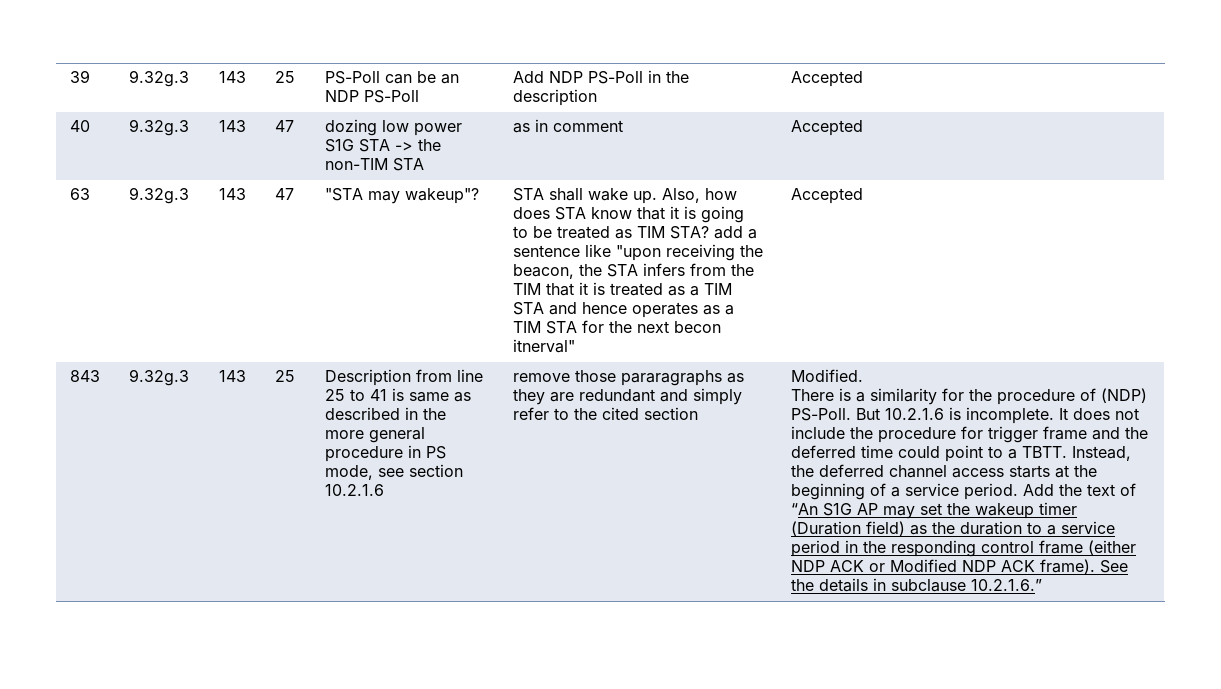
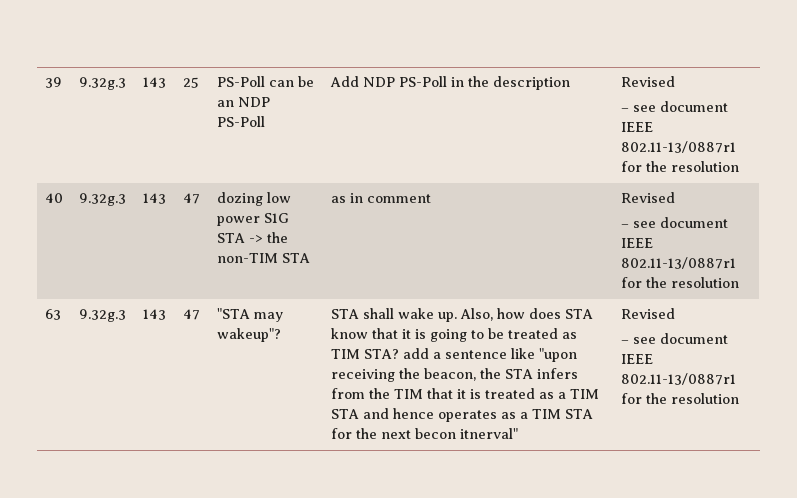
- 39 | 9.32g.3 | 143 | 25 | PS-Poll can be an NDP PS-Poll | Add NDP PS-Poll in the description | Accepted
+ 39 | 9.32g.3 | 143 | 25 | PS-Poll can be an NDP PS-Poll | Add NDP PS-Poll in the description | Revised
+ – see document IEEE 802.11-13/0887r1 for the resolution
- 40 | 9.32g.3 | 143 | 47 | dozing low power S1G STA -> the non-TIM STA | as in comment | Accepted
+ 40 | 9.32g.3 | 143 | 47 | dozing low power S1G STA -> the non-TIM STA | as in comment | Revised
+ – see document IEEE 802.11-13/0887r1 for the resolution
- Also, how does STA know that it is going to be treated as TIM STA? add a sentence like "upon receiving the beacon, the STA infers from the TIM that it is treated as a TIM STA and hence operates as a TIM STA for the next becon itnerval" | Accepted
- 843 | 9.32g.3 | 143 | 25 | Description from line 25 to 41 is same as described in the more general procedure in PS mode, see section 10.2.1.6 | remove those pararagraphs as they are redundant and simply refer to the cited section | Modified.
- There is a similarity for the procedure of (NDP) PS-Poll. But 10.2.1.6 is incomplete. It does not include the procedure for trigger frame and the deferred time could point to a TBTT. Instead, the deferred channel access starts at the beginning of a service period. Add the text of “An S1G AP may set the wakeup timer (Duration field) as the duration to a service period in the responding control frame (either NDP ACK or Modified NDP ACK frame). See the details in subclause 10.2.1.6.”
+ Also, how does STA know that it is going to be treated as TIM STA? add a sentence like "upon receiving the beacon, the STA infers from the TIM that it is treated as a TIM STA and hence operates as a TIM STA for the next becon itnerval" | Revised
+ – see document IEEE 802.11-13/0887r1 for the resolution

